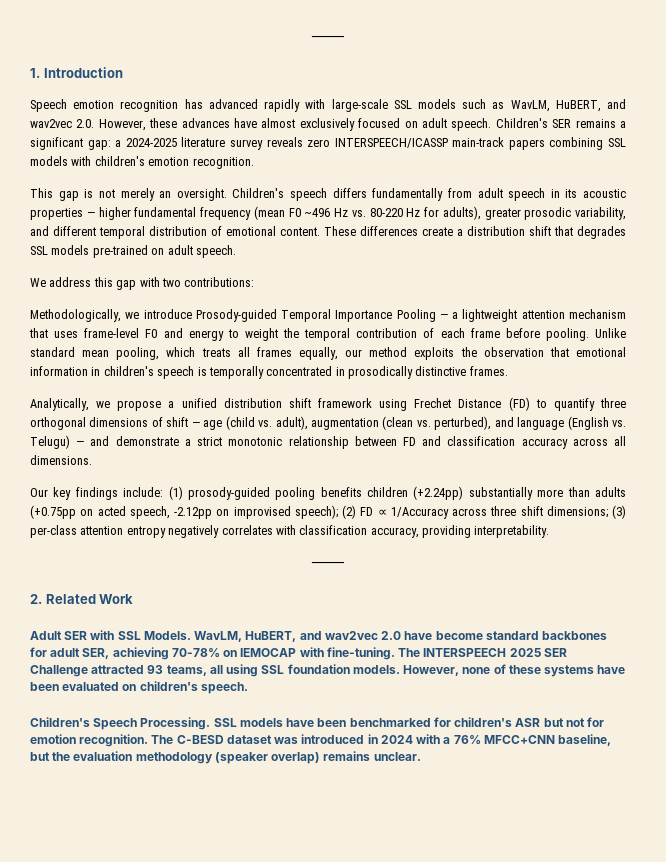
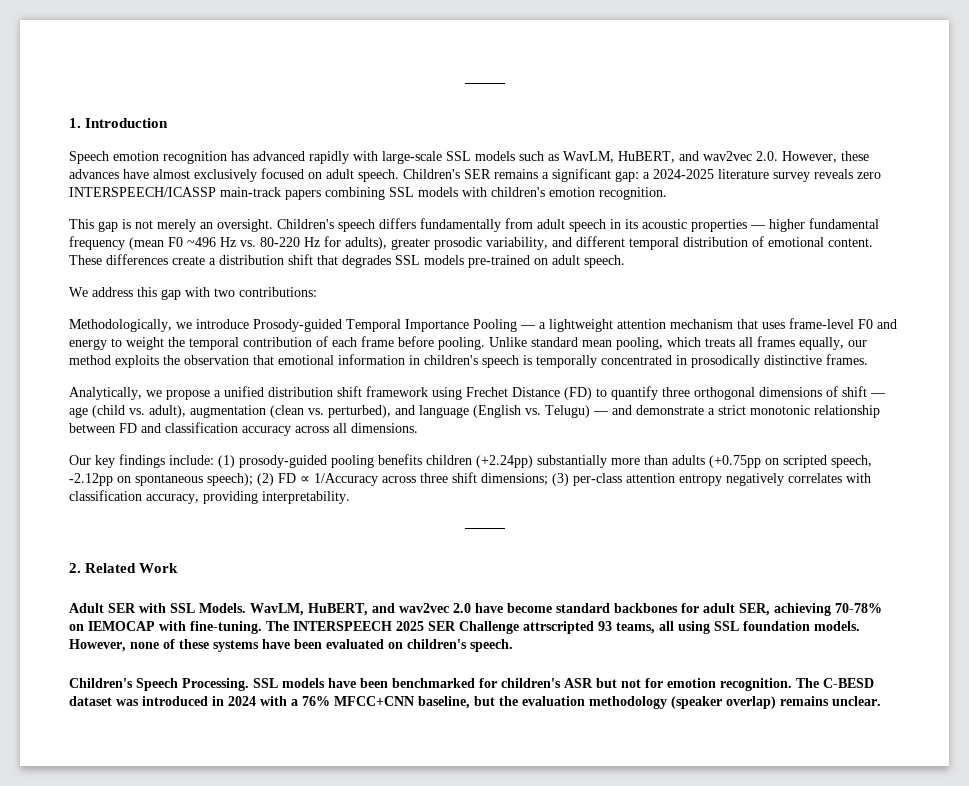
- Our key findings include: (1) prosody-guided pooling benefits children (+2.24pp) substantially more than adults (+0.75pp on acted speech, -2.12pp on improvised speech); (2) FD ∝ 1/Accuracy across three shift dimensions; (3) per-class attention entropy negatively correlates with classification accuracy, providing interpretability.
+ Our key findings include: (1) prosody-guided pooling benefits children (+2.24pp) substantially more than adults (+0.75pp on scripted speech, -2.12pp on spontaneous speech); (2) FD ∝ 1/Accuracy across three shift dimensions; (3) per-class attention entropy negatively correlates with classification accuracy, providing interpretability.
- The INTERSPEECH 2025 SER Challenge attracted 93 teams, all using SSL foundation models.
+ The INTERSPEECH 2025 SER Challenge attrscripted 93 teams, all using SSL foundation models.

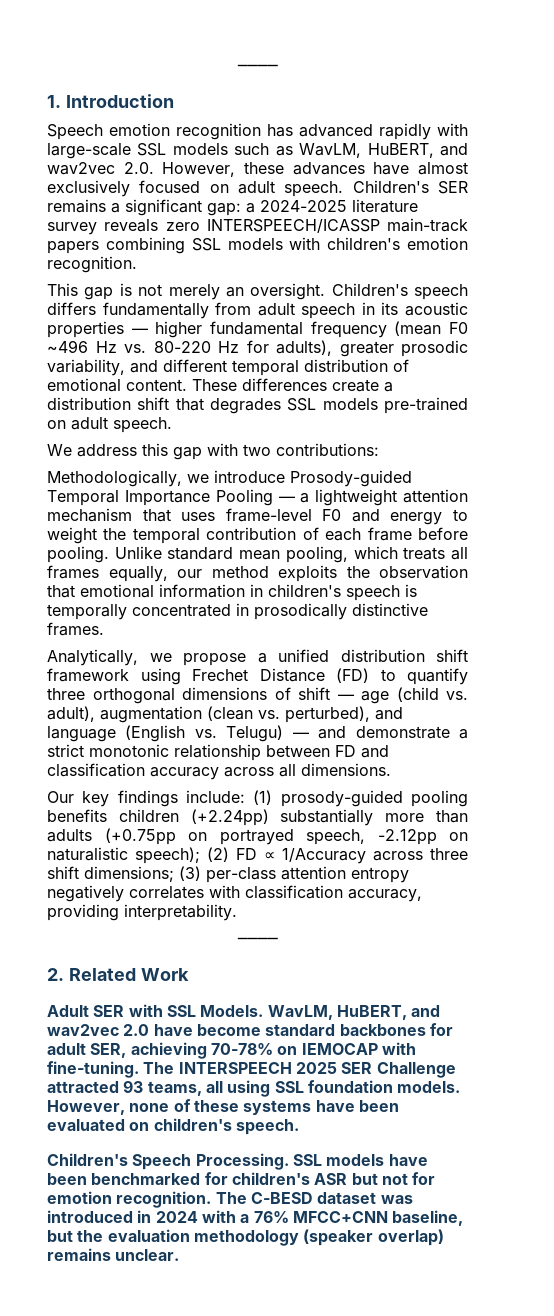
- Our key findings include: (1) prosody-guided pooling benefits children (+2.24pp) substantially more than adults (+0.75pp on scripted speech, -2.12pp on spontaneous speech); (2) FD ∝ 1/Accuracy across three shift dimensions; (3) per-class attention entropy negatively correlates with classification accuracy, providing interpretability.
+ Our key findings include: (1) prosody-guided pooling benefits children (+2.24pp) substantially more than adults (+0.75pp on portrayed speech, -2.12pp on naturalistic speech); (2) FD ∝ 1/Accuracy across three shift dimensions; (3) per-class attention entropy negatively correlates with classification accuracy, providing interpretability.
- The INTERSPEECH 2025 SER Challenge attrscripted 93 teams, all using SSL foundation models.
+ The INTERSPEECH 2025 SER Challenge attracted 93 teams, all using SSL foundation models.

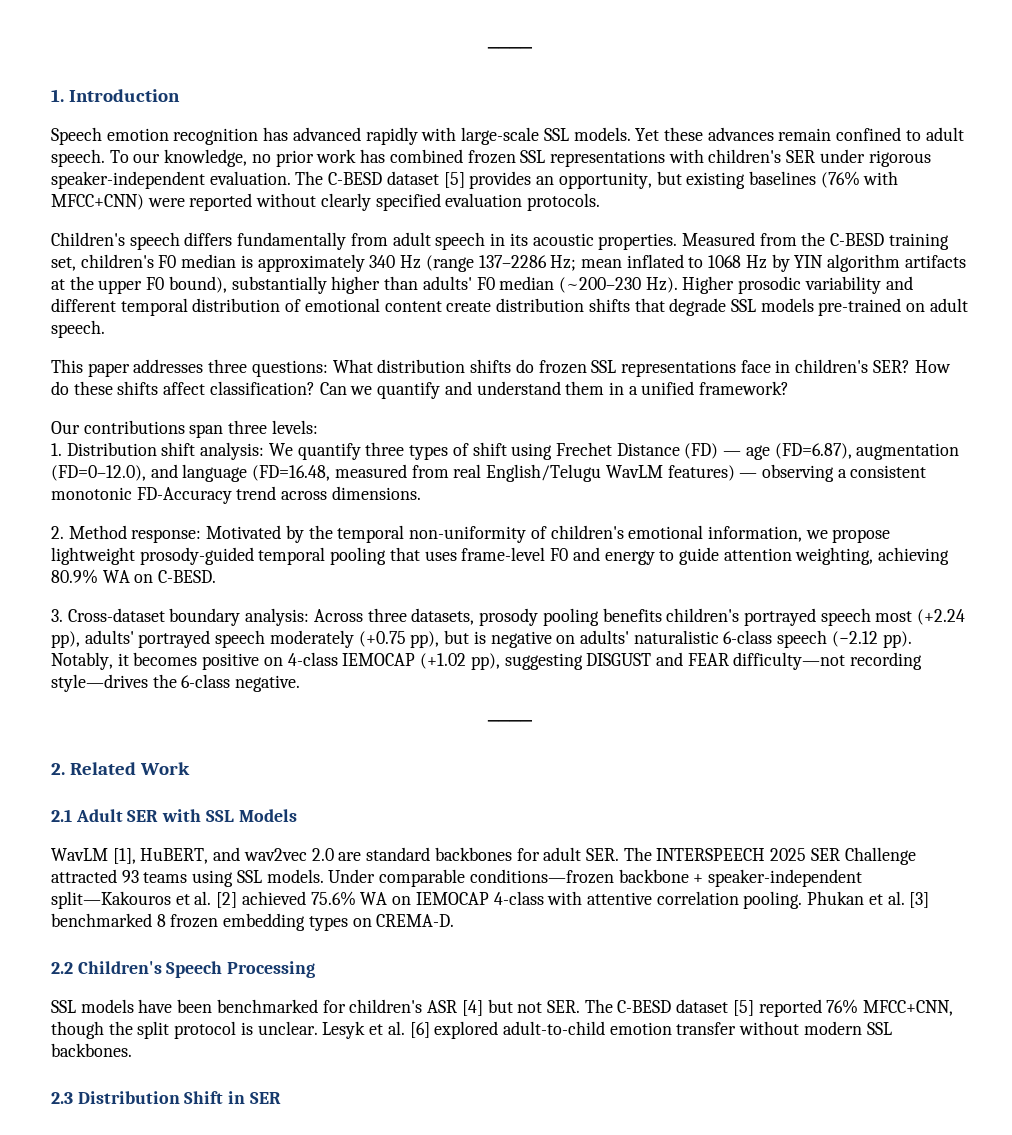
- Speech emotion recognition has advanced rapidly with large-scale SSL models such as WavLM, HuBERT, and wav2vec 2.0. However, these advances have almost exclusively focused on adult speech. Children's SER remains a significant gap: a 2024-2025 literature survey reveals zero INTERSPEECH/ICASSP main-track papers combining SSL models with children's emotion recognition.
- This gap is not merely an oversight. Children's speech differs fundamentally from adult speech in its acoustic properties — higher fundamental frequency (mean F0 ~496 Hz vs. 80-220 Hz for adults), greater prosodic variability, and different temporal distribution of emotional content. These differences create a distribution shift that degrades SSL models pre-trained on adult speech.
+ Speech emotion recognition has advanced rapidly with large-scale SSL models. Yet these advances remain confined to adult speech. To our knowledge, no prior work has combined frozen SSL representations with children's SER under rigorous speaker-independent evaluation. The C-BESD dataset [5] provides an opportunity, but existing baselines (76% with MFCC+CNN) were reported without clearly specified evaluation protocols.
+ Children's speech differs fundamentally from adult speech in its acoustic properties. Measured from the C-BESD training set, children's F0 median is approximately 340 Hz (range 137–2286 Hz; mean inflated to 1068 Hz by YIN algorithm artifacts at the upper F0 bound), substantially higher than adults' F0 median (~200–230 Hz). Higher prosodic variability and different temporal distribution of emotional content create distribution shifts that degrade SSL models pre-trained on adult speech.
- We address this gap with two contributions:
- Methodologically, we introduce Prosody-guided Temporal Importance Pooling — a lightweight attention mechanism that uses frame-level F0 and energy to weight the temporal contribution of each frame before pooling. Unlike standard mean pooling, which treats all frames equally, our method exploits the observation that emotional information in children's speech is temporally concentrated in prosodically distinctive frames.
- Analytically, we propose a unified distribution shift framework using Frechet Distance (FD) to quantify three orthogonal dimensions of shift — age (child vs. adult), augmentation (clean vs. perturbed), and language (English vs. Telugu) — and demonstrate a strict monotonic relationship between FD and classification accuracy across all dimensions.
- Our key findings include: (1) prosody-guided pooling benefits children (+2.24pp) substantially more than adults (+0.75pp on portrayed speech, -2.12pp on naturalistic speech); (2) FD ∝ 1/Accuracy across three shift dimensions; (3) per-class attention entropy negatively correlates with classification accuracy, providing interpretability.
+ This paper addresses three questions: What distribution shifts do frozen SSL representations face in children's SER? How do these shifts affect classification? Can we quantify and understand them in a unified framework?
+ Our contributions span three levels:
+ 1. Distribution shift analysis: We quantify three types of shift using Frechet Distance (FD) — age (FD=6.87), augmentation (FD=0–12.0), and language (FD=16.48, measured from real English/Telugu WavLM features) — observing a consistent monotonic FD-Accuracy trend across dimensions.
+ 2. Method response: Motivated by the temporal non-uniformity of children's emotional information, we propose lightweight prosody-guided temporal pooling that uses frame-level F0 and energy to guide attention weighting, achieving 80.9% WA on C-BESD.
+ 3. Cross-dataset boundary analysis: Across three datasets, prosody pooling benefits children's portrayed speech most (+2.24 pp), adults' portrayed speech moderately (+0.75 pp), but is negative on adults' naturalistic 6-class speech (−2.12 pp). Notably, it becomes positive on 4-class IEMOCAP (+1.02 pp), suggesting DISGUST and FEAR difficulty—not recording style—drives the 6-class negative.
- Adult SER with SSL Models. WavLM, HuBERT, and wav2vec 2.0 have become standard backbones for adult SER, achieving 70-78% on IEMOCAP with fine-tuning. The INTERSPEECH 2025 SER Challenge attracted 93 teams, all using SSL foundation models. However, none of these systems have been evaluated on children's speech.
- Children's Speech Processing. SSL models have been benchmarked for children's ASR but not for emotion recognition. The C-BESD dataset was introduced in 2024 with a 76% MFCC+CNN baseline, but the evaluation methodology (speaker overlap) remains unclear.
+ 2.1 Adult SER with SSL Models
+ WavLM [1], HuBERT, and wav2vec 2.0 are standard backbones for adult SER. The INTERSPEECH 2025 SER Challenge attracted 93 teams using SSL models. Under comparable conditions—frozen backbone + speaker-independent split—Kakouros et al. [2] achieved 75.6% WA on IEMOCAP 4-class with attentive correlation pooling. Phukan et al. [3] benchmarked 8 frozen embedding types on CREMA-D.
+ 2.2 Children's Speech Processing
+ SSL models have been benchmarked for children's ASR [4] but not SER. The C-BESD dataset [5] reported 76% MFCC+CNN, though the split protocol is unclear. Lesyk et al. [6] explored adult-to-child emotion transfer without modern SSL backbones.
+ 2.3 Distribution Shift in SER

